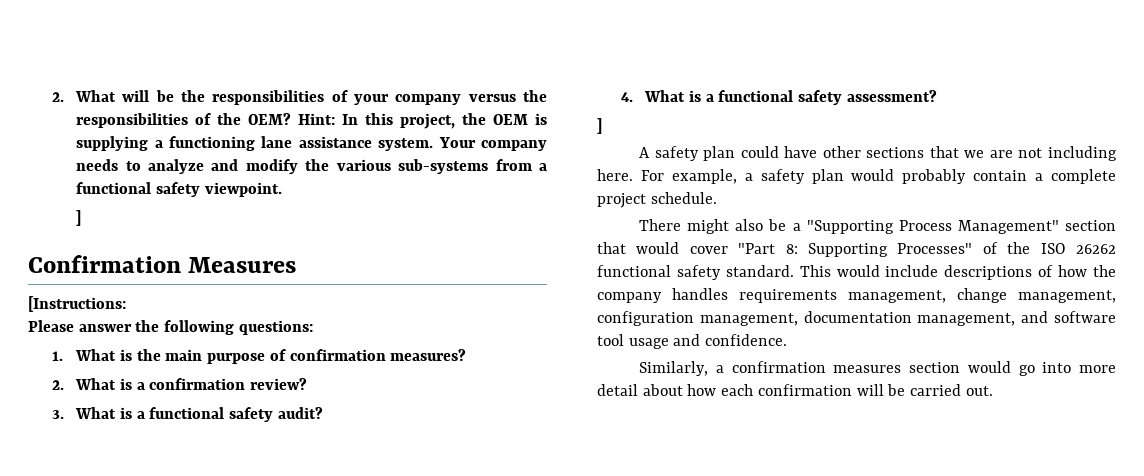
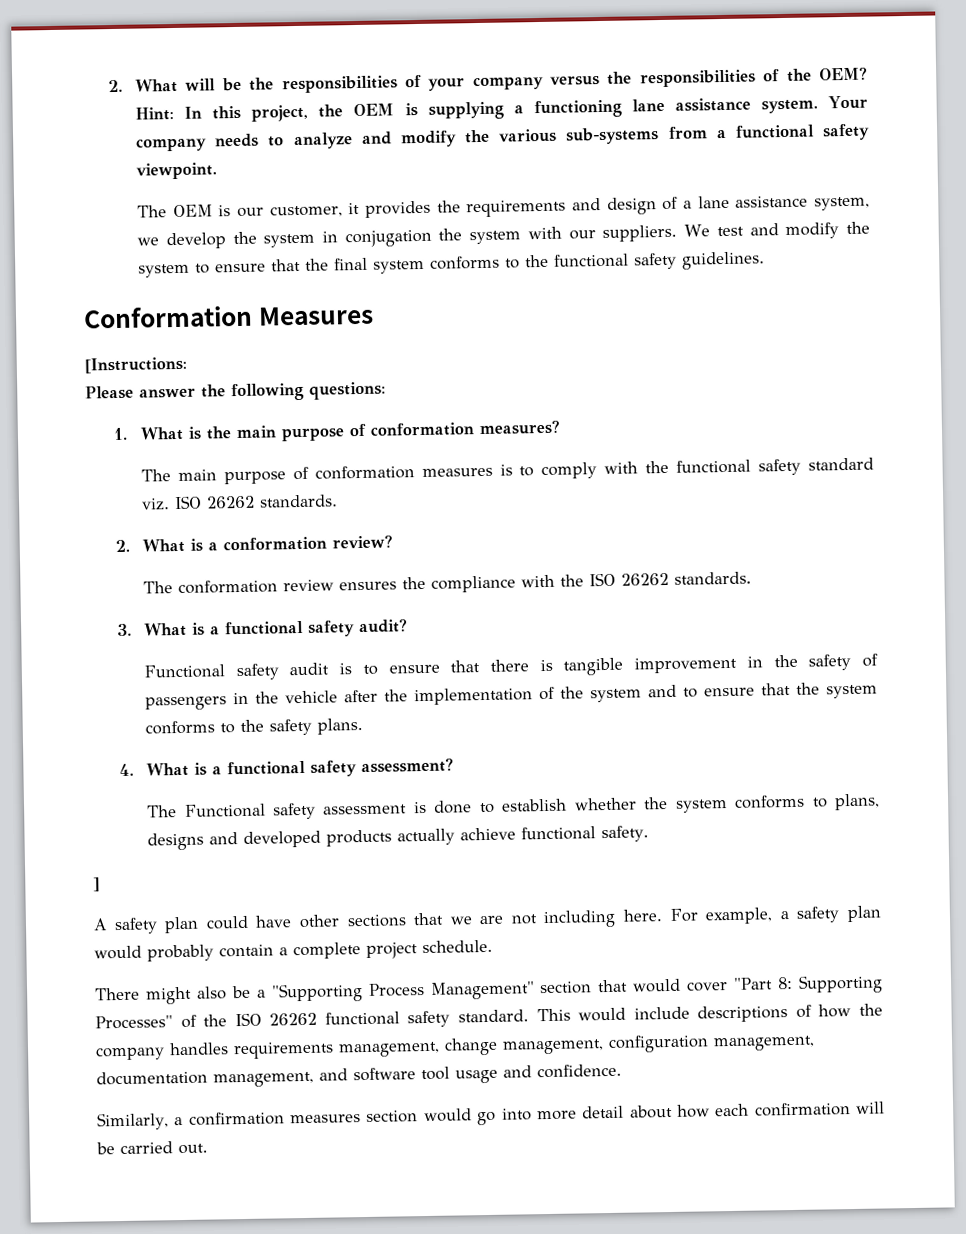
  Your company needs to analyze and modify the various sub-systems from a functional safety viewpoint.
- ]
- Confirmation Measures
+ The OEM is our customer, it provides the requirements and design of a lane assistance system, we develop the system in conjugation the system with our suppliers. We test and modify the system to ensure that the final system conforms to the functional safety guidelines.
+ Conformation Measures
- 1. What is the main purpose of confirmation measures?
+ 1. What is the main purpose of conformation measures?
+ The main purpose of conformation measures is to comply with the functional safety standard viz. ISO 26262 standards.
- 2. What is a confirmation review?
+ 2. What is a conformation review?
+ The conformation review ensures the compliance with the ISO 26262 standards.
+ Functional safety audit is to ensure that there is tangible improvement in the safety of passengers in the vehicle after the implementation of the system and to ensure that the system conforms to the safety plans.
+ The Functional safety assessment is done to establish whether the system conforms to plans, designs and developed products actually achieve functional safety.

